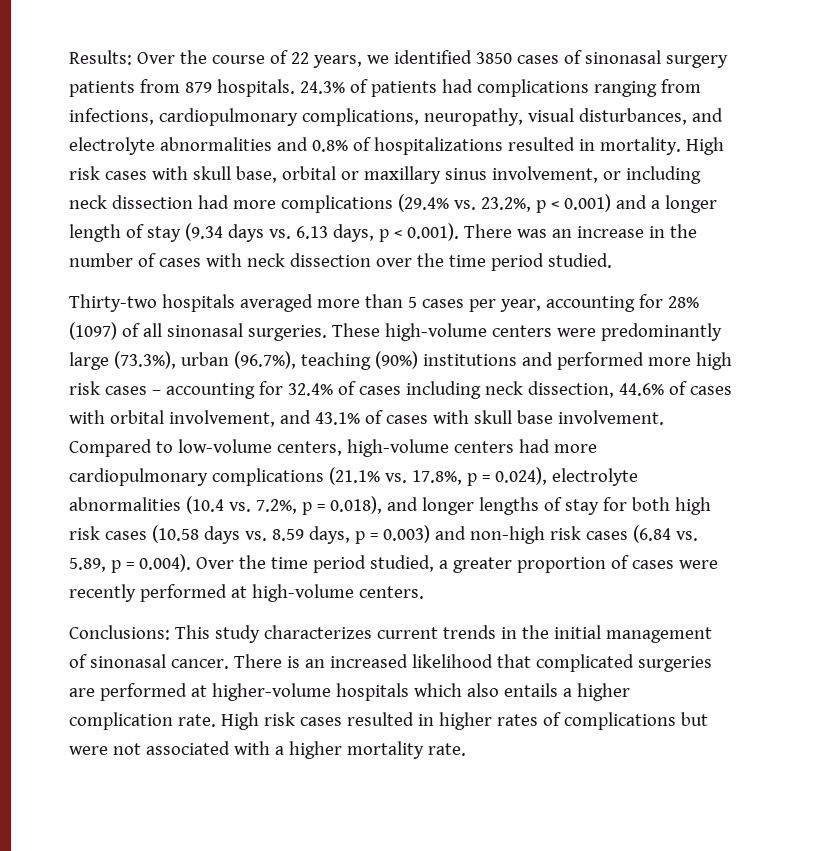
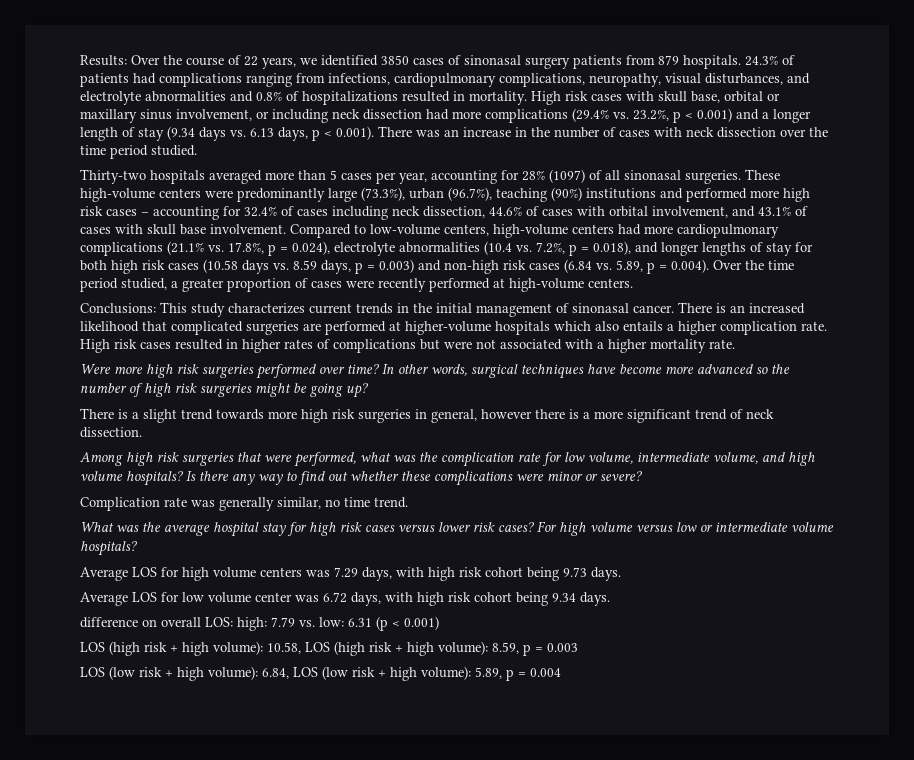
+ Were more high risk surgeries performed over time? In other words, surgical techniques have become more advanced so the number of high risk surgeries might be going up?
+ There is a slight trend towards more high risk surgeries in general, however there is a more significant trend of neck dissection.
+ Among high risk surgeries that were performed, what was the complication rate for low volume, intermediate volume, and high volume hospitals? Is there any way to find out whether these complications were minor or severe?
+ Complication rate was generally similar, no time trend.
+ What was the average hospital stay for high risk cases versus lower risk cases? For high volume versus low or intermediate volume hospitals?
+ Average LOS for high volume centers was 7.29 days, with high risk cohort being 9.73 days.
+ Average LOS for low volume center was 6.72 days, with high risk cohort being 9.34 days.
+ difference on overall LOS: high: 7.79 vs. low: 6.31 (p < 0.001)
+ LOS (high risk + high volume): 10.58, LOS (high risk + high volume): 8.59, p = 0.003
+ LOS (low risk + high volume): 6.84, LOS (low risk + high volume): 5.89, p = 0.004

